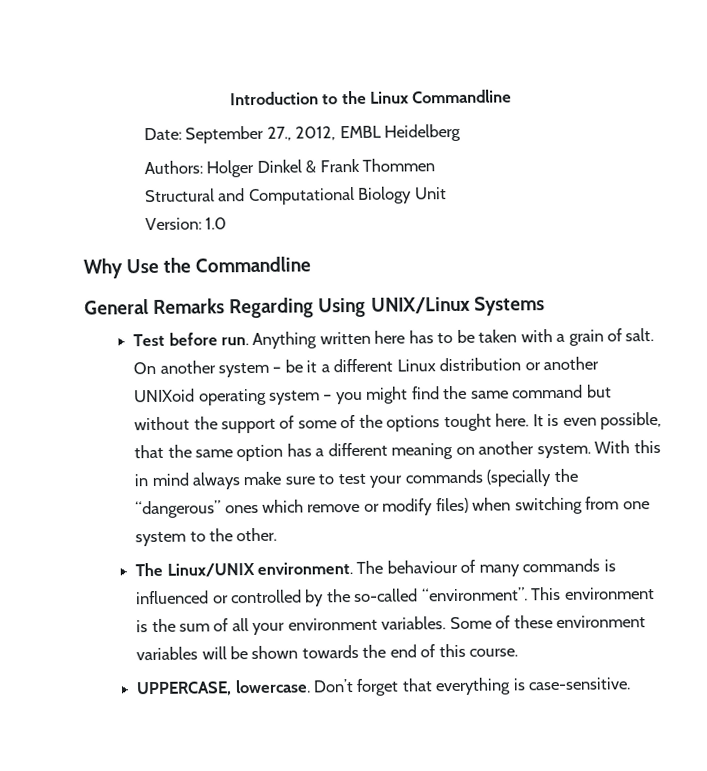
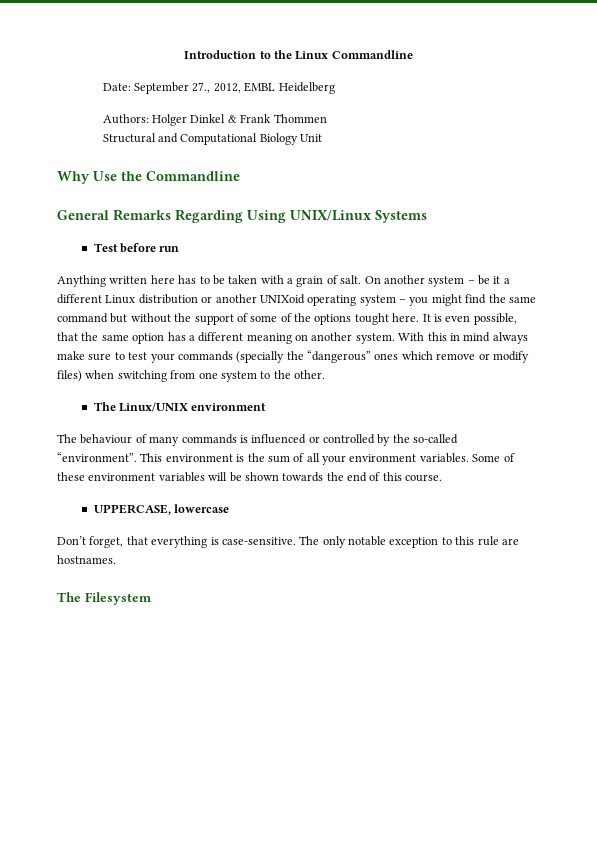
- Version: 1.0
- Test before run. Anything written here has to be taken with a grain of salt.
+ Test before run
+ Anything written here has to be taken with a grain of salt.
- The Linux/UNIX environment. The behaviour of many commands is influenced or controlled by the so-called “environment”.
+ The Linux/UNIX environment
+ The behaviour of many commands is influenced or controlled by the so-called “environment”.
- UPPERCASE, lowercase. Don’t forget that everything is case-sensitive.
+ UPPERCASE, lowercase
+ Don’t forget, that everything is case-sensitive.
+ The only notable exception to this rule are hostnames.
+ The Filesystem

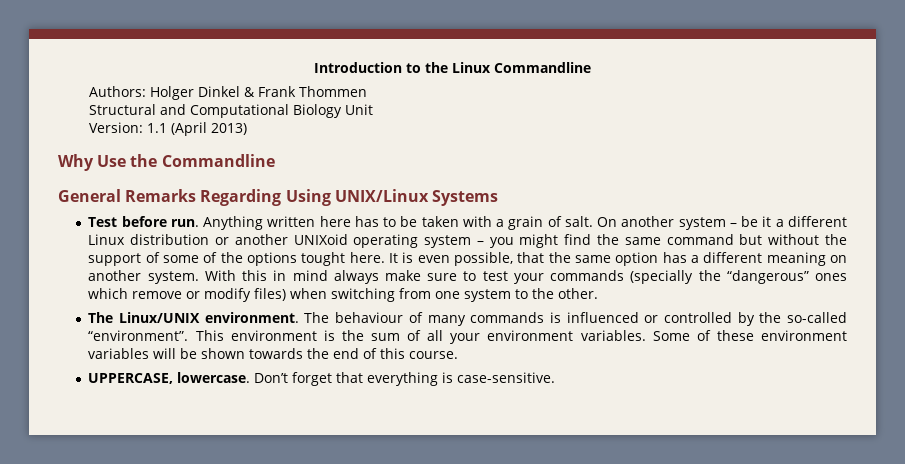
- Date: September 27., 2012, EMBL Heidelberg
+ Version: 1.1 (April 2013)
- Test before run
- Anything written here has to be taken with a grain of salt.
+ Test before run. Anything written here has to be taken with a grain of salt.
- The Linux/UNIX environment
- The behaviour of many commands is influenced or controlled by the so-called “environment”.
+ The Linux/UNIX environment. The behaviour of many commands is influenced or controlled by the so-called “environment”.
- UPPERCASE, lowercase
- Don’t forget, that everything is case-sensitive. The only notable exception to this rule are hostnames.
- The Filesystem
+ UPPERCASE, lowercase. Don’t forget that everything is case-sensitive.

